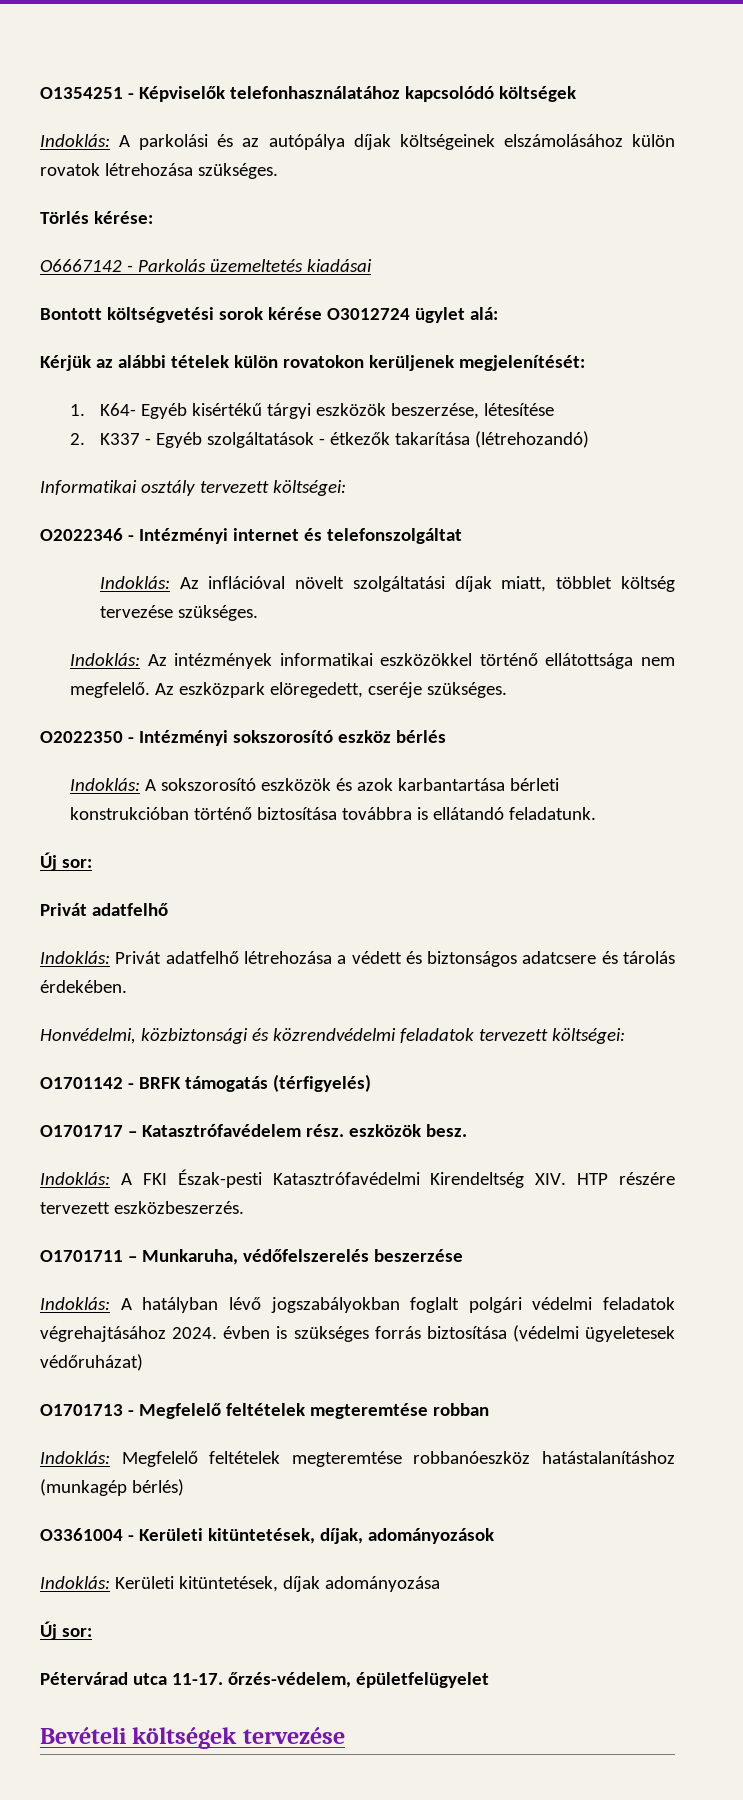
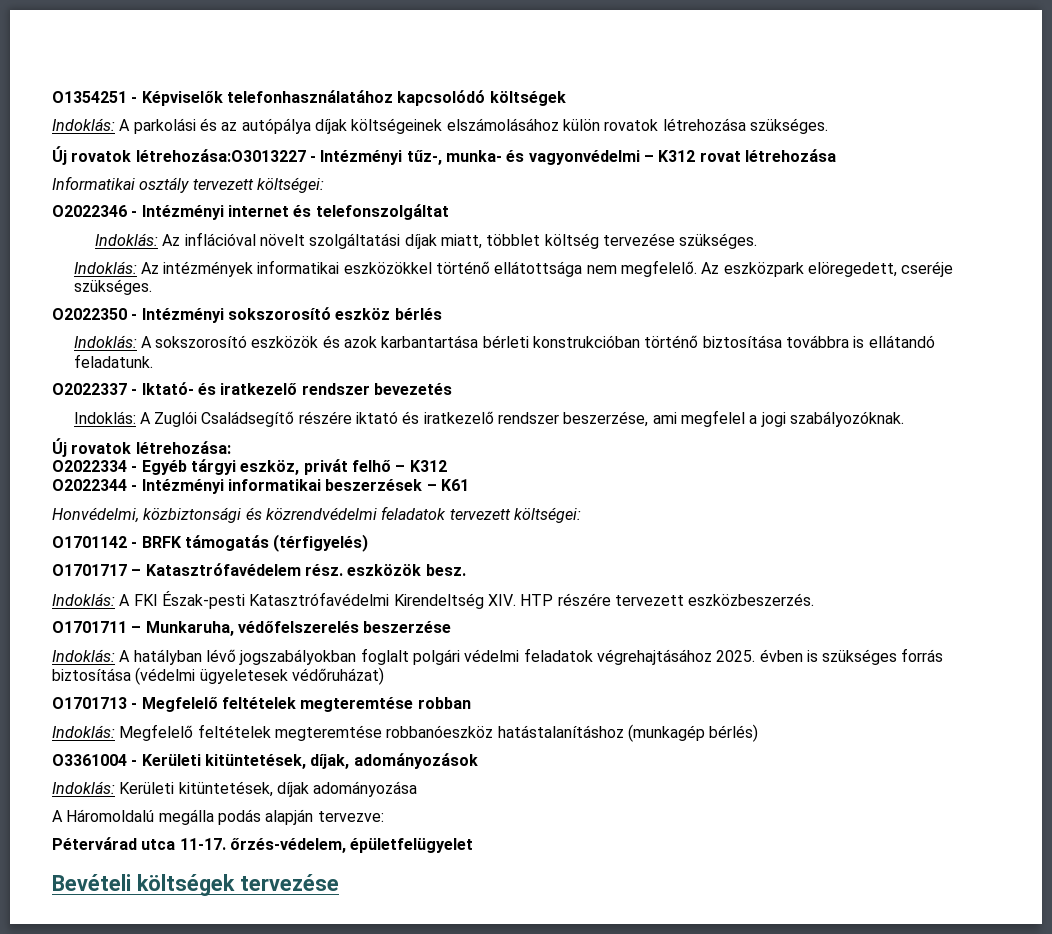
- Törlés kérése:
- O6667142 - Parkolás üzemeltetés kiadásai
- Bontott költségvetési sorok kérése O3012724 ügylet alá:
- Kérjük az alábbi tételek külön rovatokon kerüljenek megjelenítését:
- 1. K64- Egyéb kisértékű tárgyi eszközök beszerzése, létesítése
- 2. K337 - Egyéb szolgáltatások - étkezők takarítása (létrehozandó)
+ Új rovatok létrehozása:O3013227 - Intézményi tűz-, munka- és vagyonvédelmi – K312 rovat létrehozása
  Indoklás: A sokszorosító eszközök és azok karbantartása bérleti konstrukcióban történő biztosítása továbbra is ellátandó feladatunk.
- Új sor:
- Privát adatfelhő
- Indoklás: Privát adatfelhő létrehozása a védett és biztonságos adatcsere és tárolás érdekében.
+ O2022337 - Iktató- és iratkezelő rendszer bevezetés
+ Indoklás: A Zuglói Családsegítő részére iktató és iratkezelő rendszer beszerzése, ami megfelel a jogi szabályozóknak.
+ Új rovatok létrehozása:
+ O2022334 - Egyéb tárgyi eszköz, privát felhő – K312
+ O2022344 - Intézményi informatikai beszerzések – K61
- Indoklás: A hatályban lévő jogszabályokban foglalt polgári védelmi feladatok végrehajtásához 2024. évben is szükséges forrás biztosítása (védelmi ügyeletesek védőruházat)
+ Indoklás: A hatályban lévő jogszabályokban foglalt polgári védelmi feladatok végrehajtásához 2025. évben is szükséges forrás biztosítása (védelmi ügyeletesek védőruházat)
  Indoklás: Kerületi kitüntetések, díjak adományozása
- Új sor:
+ A Háromoldalú megálla podás alapján tervezve:

